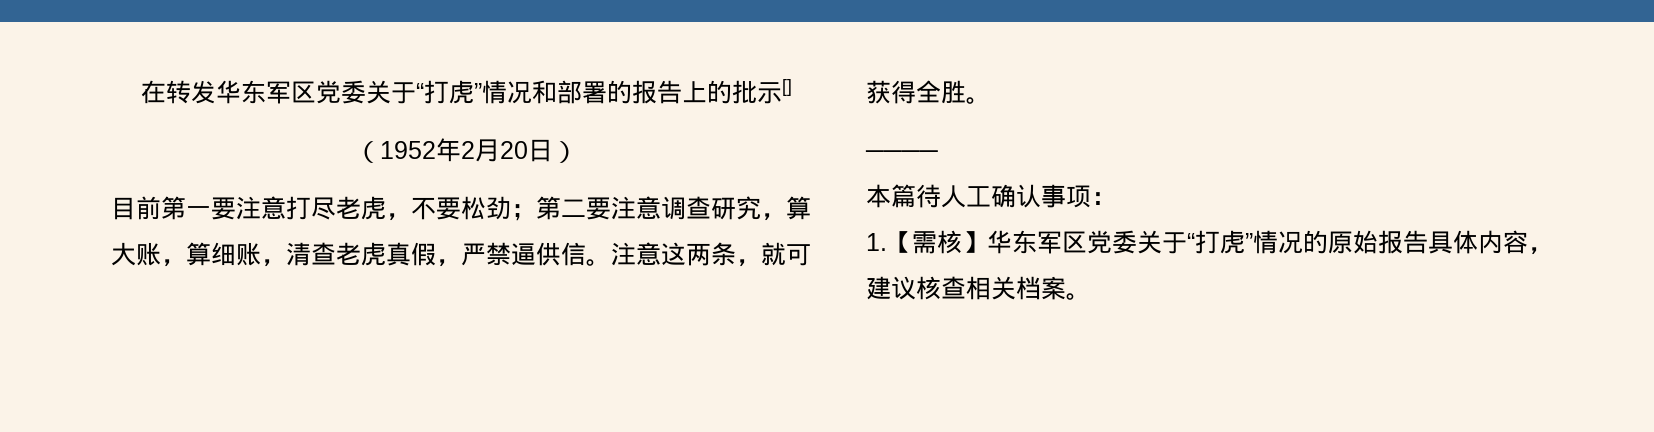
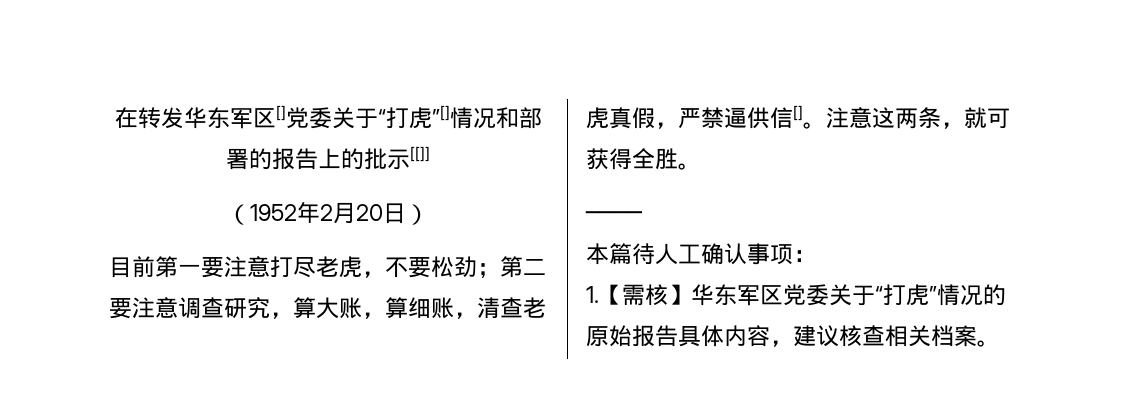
- 在转发华东军区党委关于“打虎”情况和部署的报告上的批示[]
+ 在转发华东军区[]党委关于“打虎”[]情况和部署的报告上的批示[[]]
- 目前第一要注意打尽老虎，不要松劲；第二要注意调查研究，算大账，算细账，清查老虎真假，严禁逼供信。
+ 目前第一要注意打尽老虎，不要松劲；第二要注意调查研究，算大账，算细账，清查老虎真假，严禁逼供信[]。

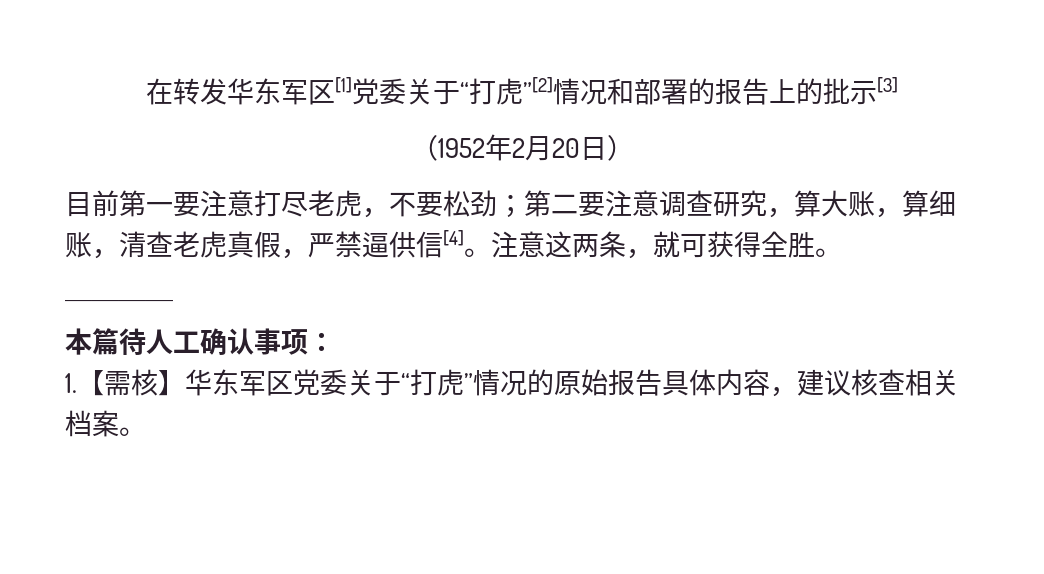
- 在转发华东军区[]党委关于“打虎”[]情况和部署的报告上的批示[[]]
+ 在转发华东军区[1]党委关于“打虎”[2]情况和部署的报告上的批示[3]
- 目前第一要注意打尽老虎，不要松劲；第二要注意调查研究，算大账，算细账，清查老虎真假，严禁逼供信[]。
+ 目前第一要注意打尽老虎，不要松劲；第二要注意调查研究，算大账，算细账，清查老虎真假，严禁逼供信[4]。

